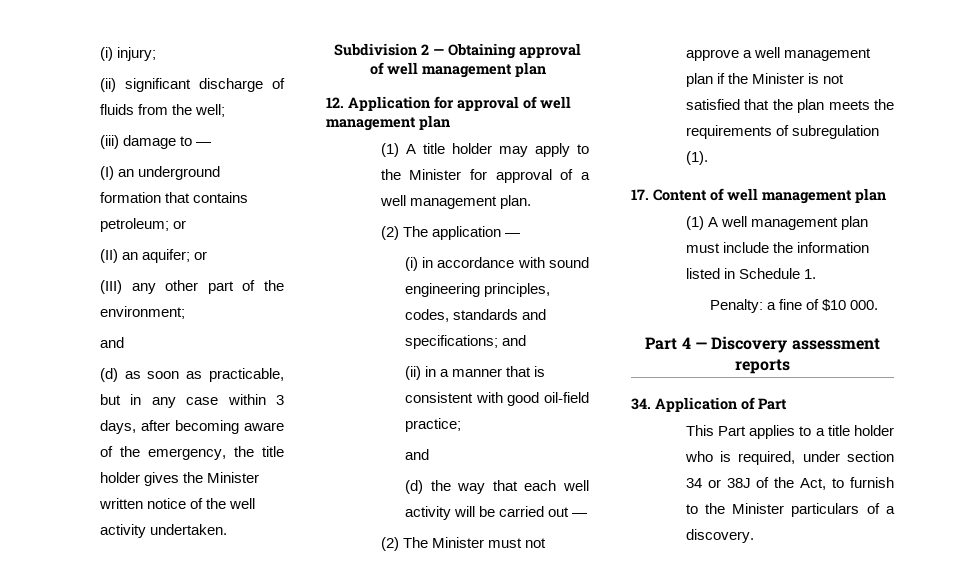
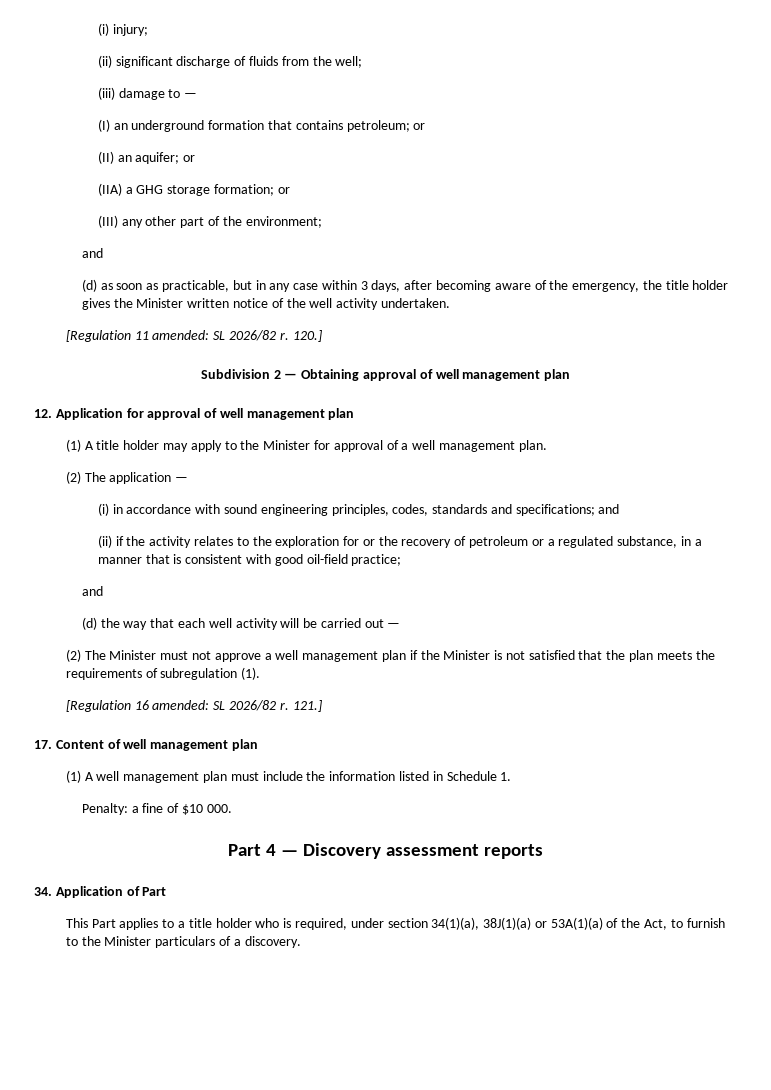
+ (IIA) a GHG storage formation; or
+ [Regulation 11 amended: SL 2026/82 r. 120.]
- (ii) in a manner that is consistent with good oil-field practice;
+ (ii) if the activity relates to the exploration for or the recovery of petroleum or a regulated substance, in a manner that is consistent with good oil-field practice;
+ [Regulation 16 amended: SL 2026/82 r. 121.]
- This Part applies to a title holder who is required, under section 34 or 38J of the Act, to furnish to the Minister particulars of a discovery.
+ This Part applies to a title holder who is required, under section 34(1)(a), 38J(1)(a) or 53A(1)(a) of the Act, to furnish to the Minister particulars of a discovery.

